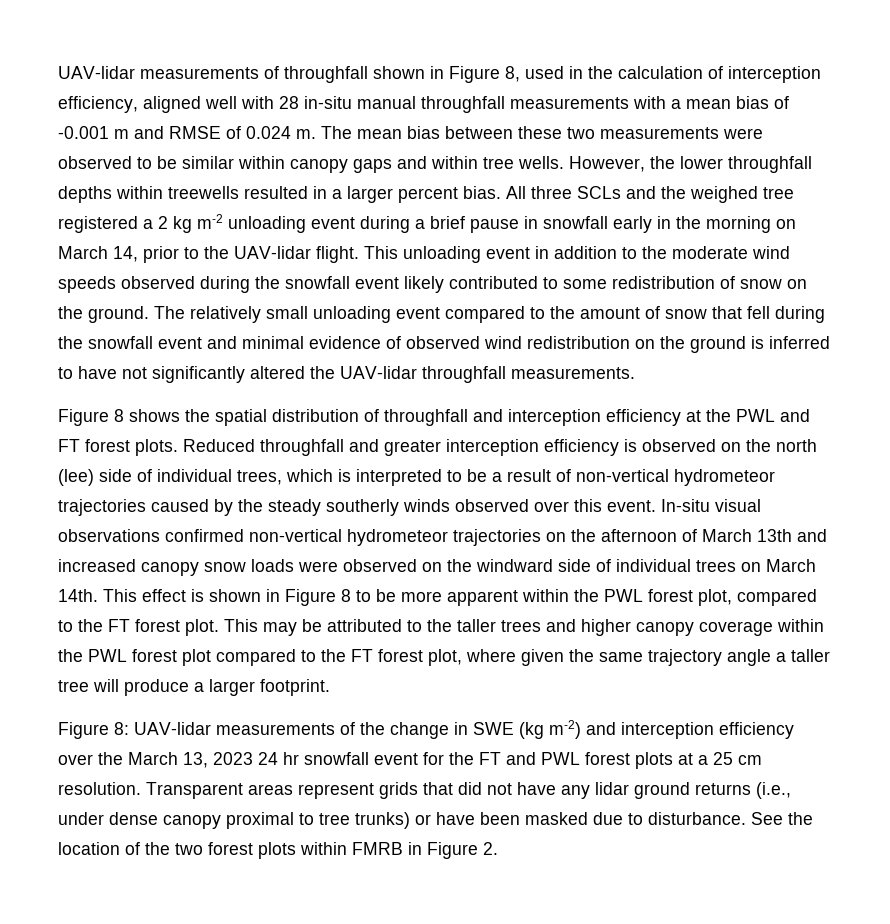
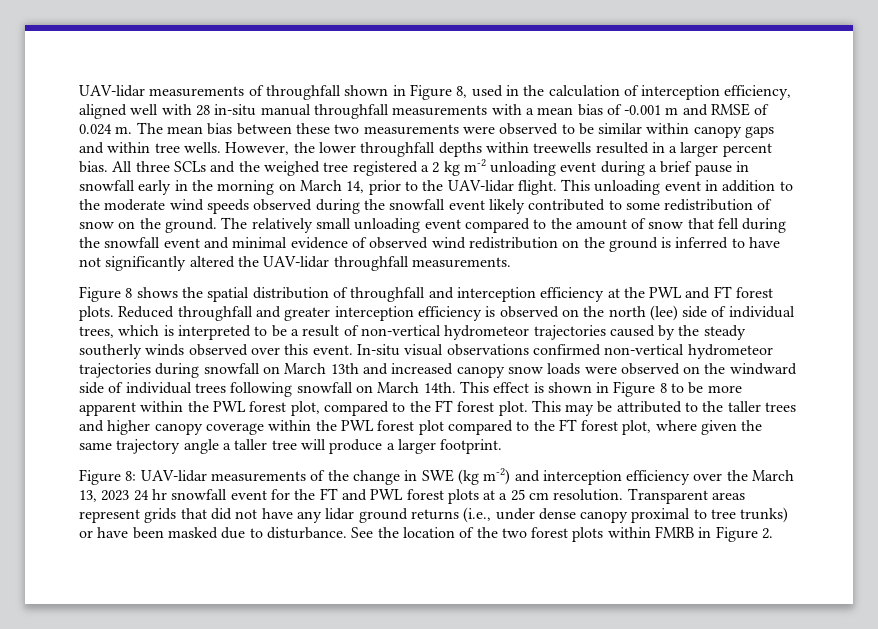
- In-situ visual observations confirmed non-vertical hydrometeor trajectories on the afternoon of March 13th and increased canopy snow loads were observed on the windward side of individual trees on March 14th.
+ In-situ visual observations confirmed non-vertical hydrometeor trajectories during snowfall on March 13th and increased canopy snow loads were observed on the windward side of individual trees following snowfall on March 14th.

